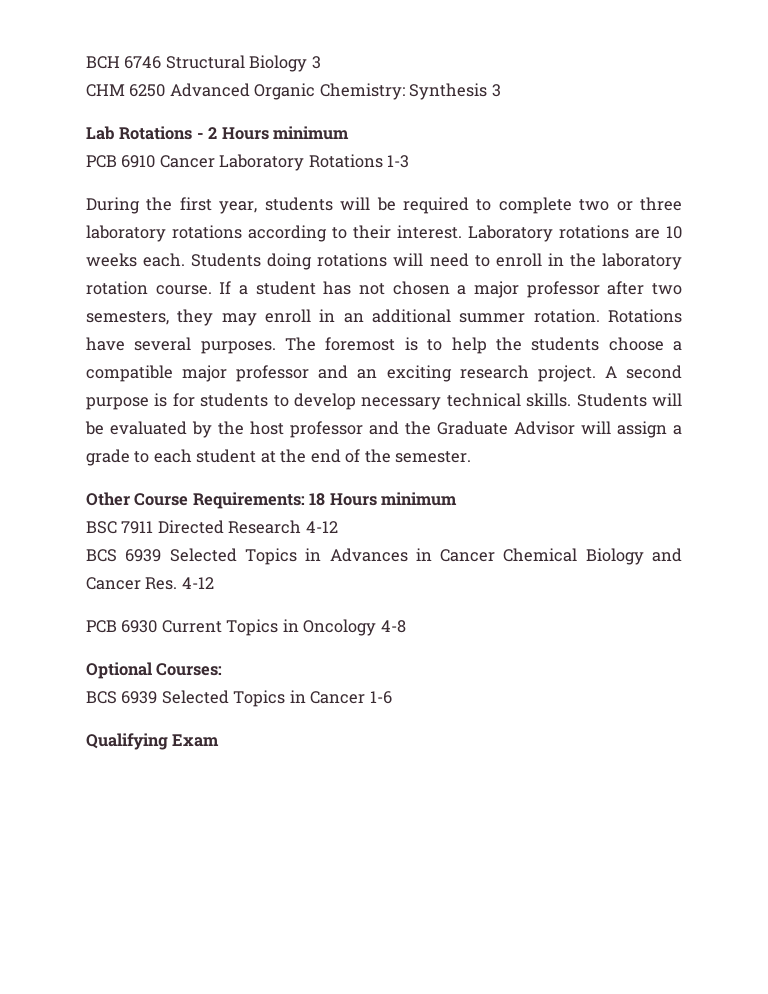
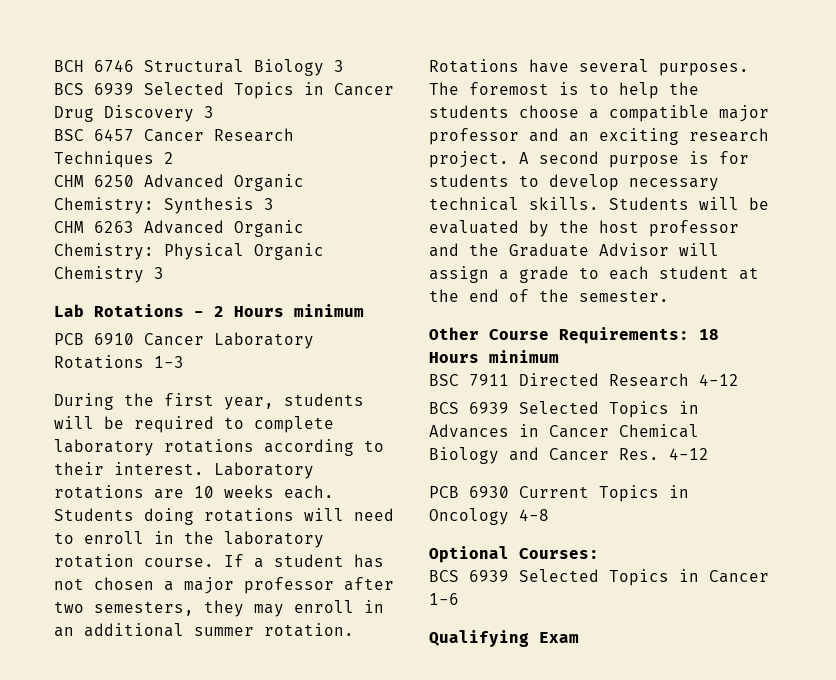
+ BCS 6939 Selected Topics in Cancer Drug Discovery 3
+ BSC 6457 Cancer Research Techniques 2
+ CHM 6263 Advanced Organic Chemistry: Physical Organic Chemistry 3
- During the first year, students will be required to complete two or three laboratory rotations according to their interest.
+ During the first year, students will be required to complete laboratory rotations according to their interest.

